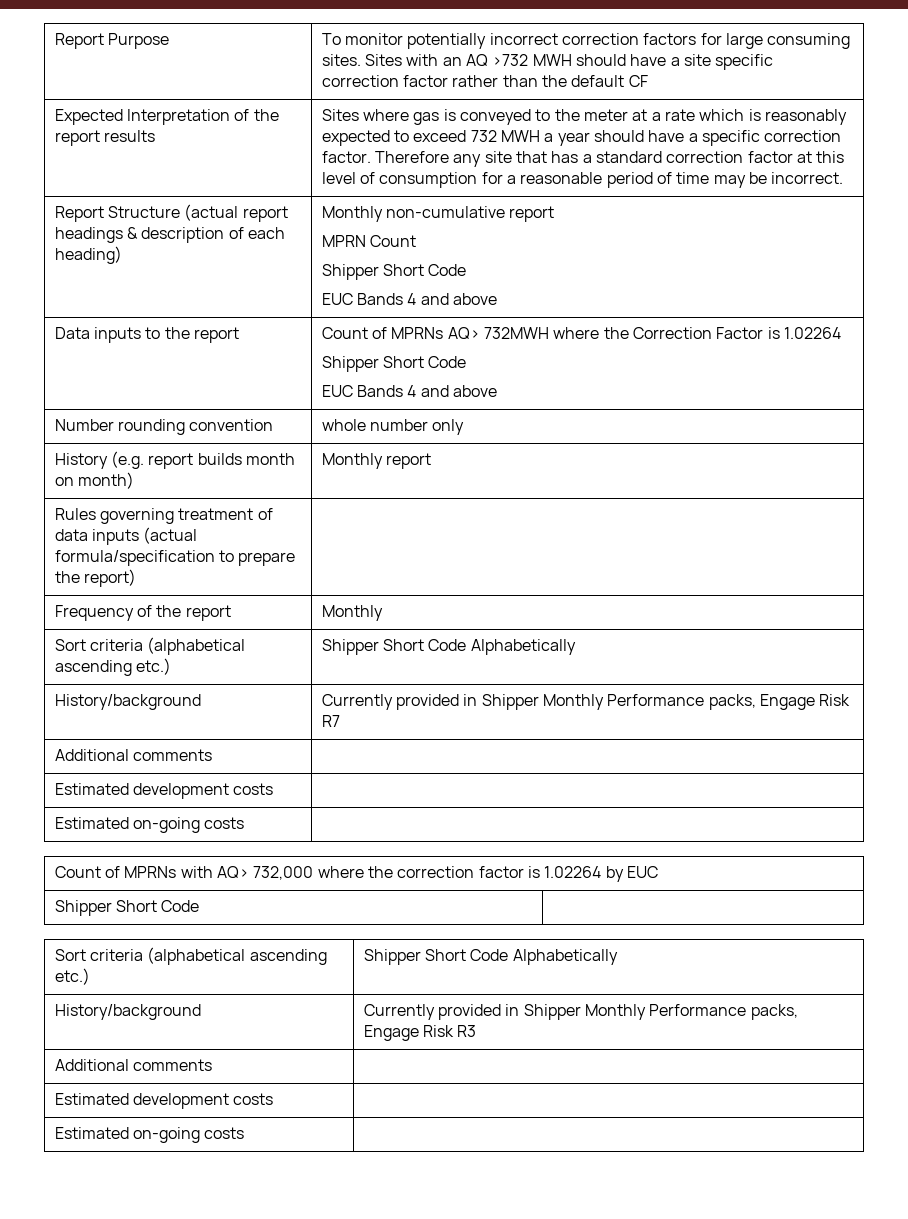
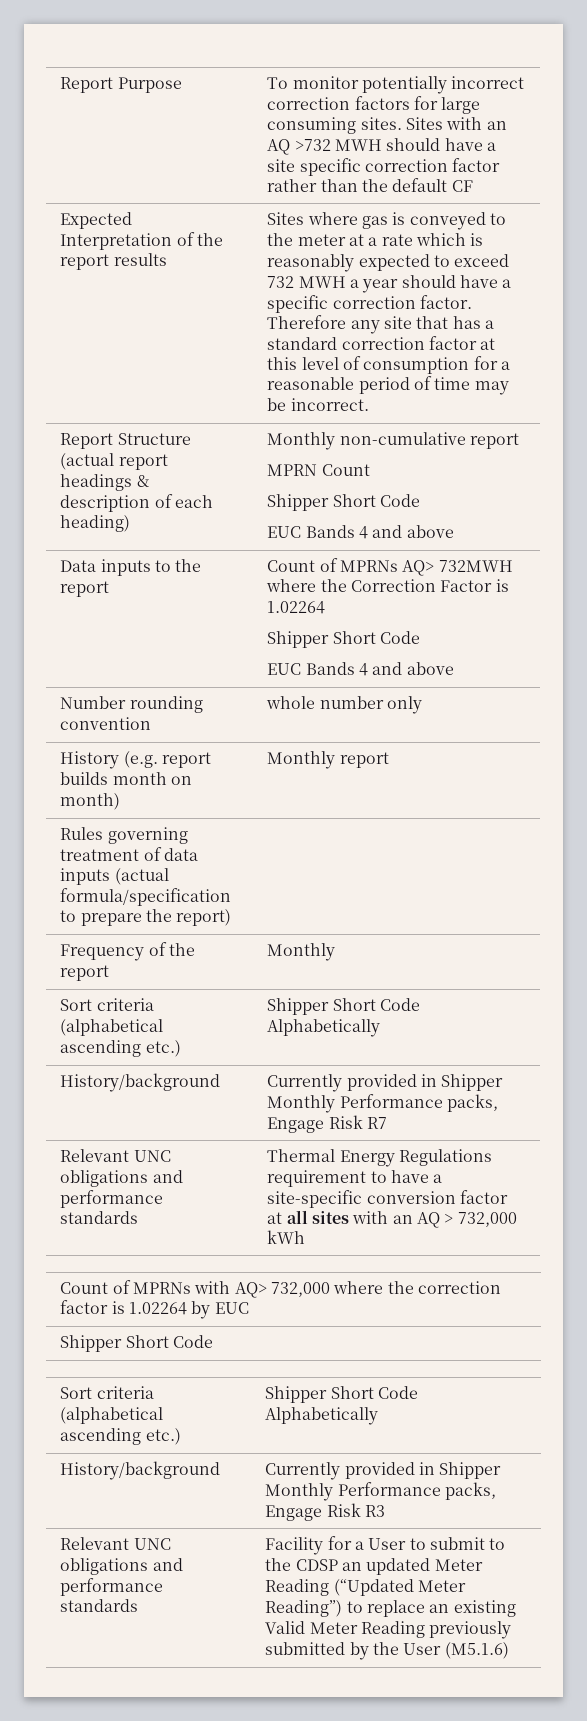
  History/background | Currently provided in Shipper Monthly Performance packs, Engage Risk R7
- Additional comments |
- Estimated development costs |
- Estimated on-going costs |
+ Relevant UNC obligations and performance standards | Thermal Energy Regulations requirement to have a site-specific conversion factor at all sites with an AQ > 732,000 kWh
  History/background | Currently provided in Shipper Monthly Performance packs, Engage Risk R3
- Additional comments |
- Estimated development costs |
- Estimated on-going costs |
+ Relevant UNC obligations and performance standards | Facility for a User to submit to the CDSP an updated Meter Reading (“Updated Meter Reading”) to replace an existing Valid Meter Reading previously submitted by the User (M5.1.6)

